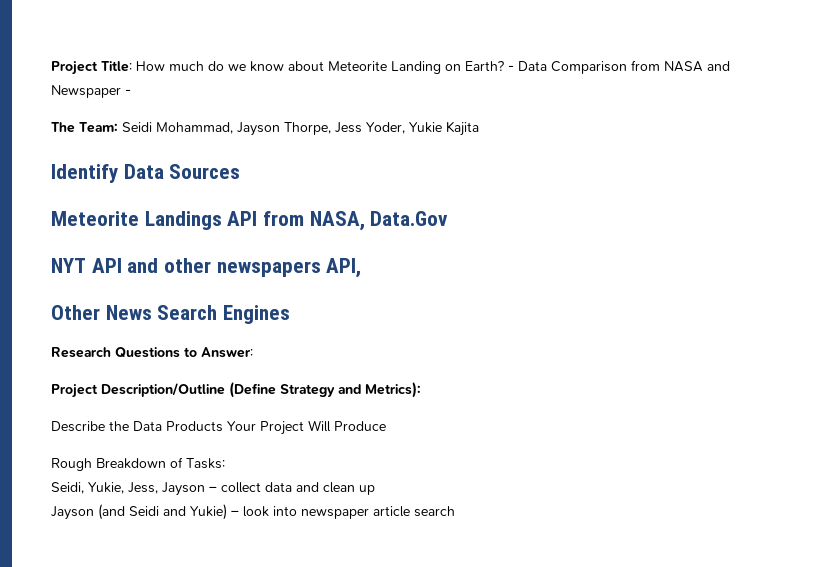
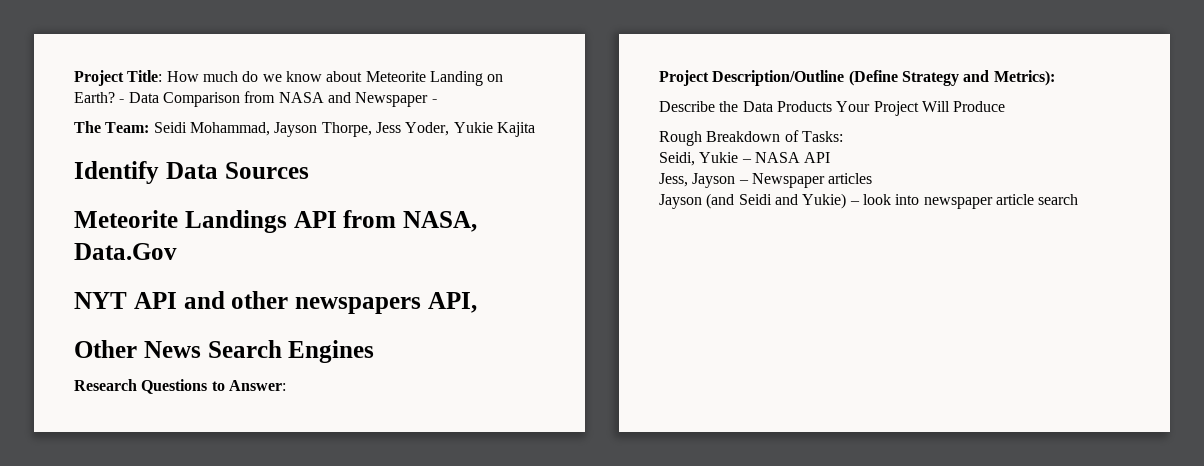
- Seidi, Yukie, Jess, Jayson – collect data and clean up
+ Seidi, Yukie – NASA API
+ Jess, Jayson – Newspaper articles

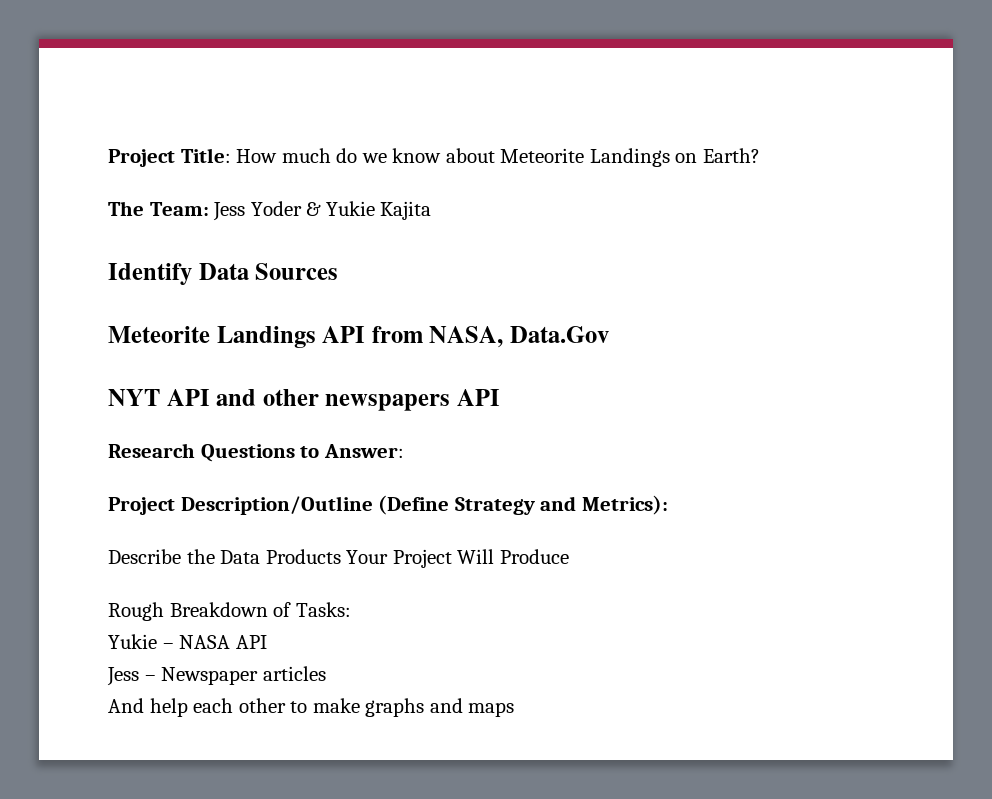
- Project Title: How much do we know about Meteorite Landing on Earth? - Data Comparison from NASA and Newspaper -
- The Team: Seidi Mohammad, Jayson Thorpe, Jess Yoder, Yukie Kajita
+ Project Title: How much do we know about Meteorite Landings on Earth?
+ The Team: Jess Yoder & Yukie Kajita
- NYT API and other newspapers API,
- Other News Search Engines
+ NYT API and other newspapers API
- Seidi, Yukie – NASA API
+ Yukie – NASA API
- Jess, Jayson – Newspaper articles
+ Jess – Newspaper articles
- Jayson (and Seidi and Yukie) – look into newspaper article search
+ And help each other to make graphs and maps

